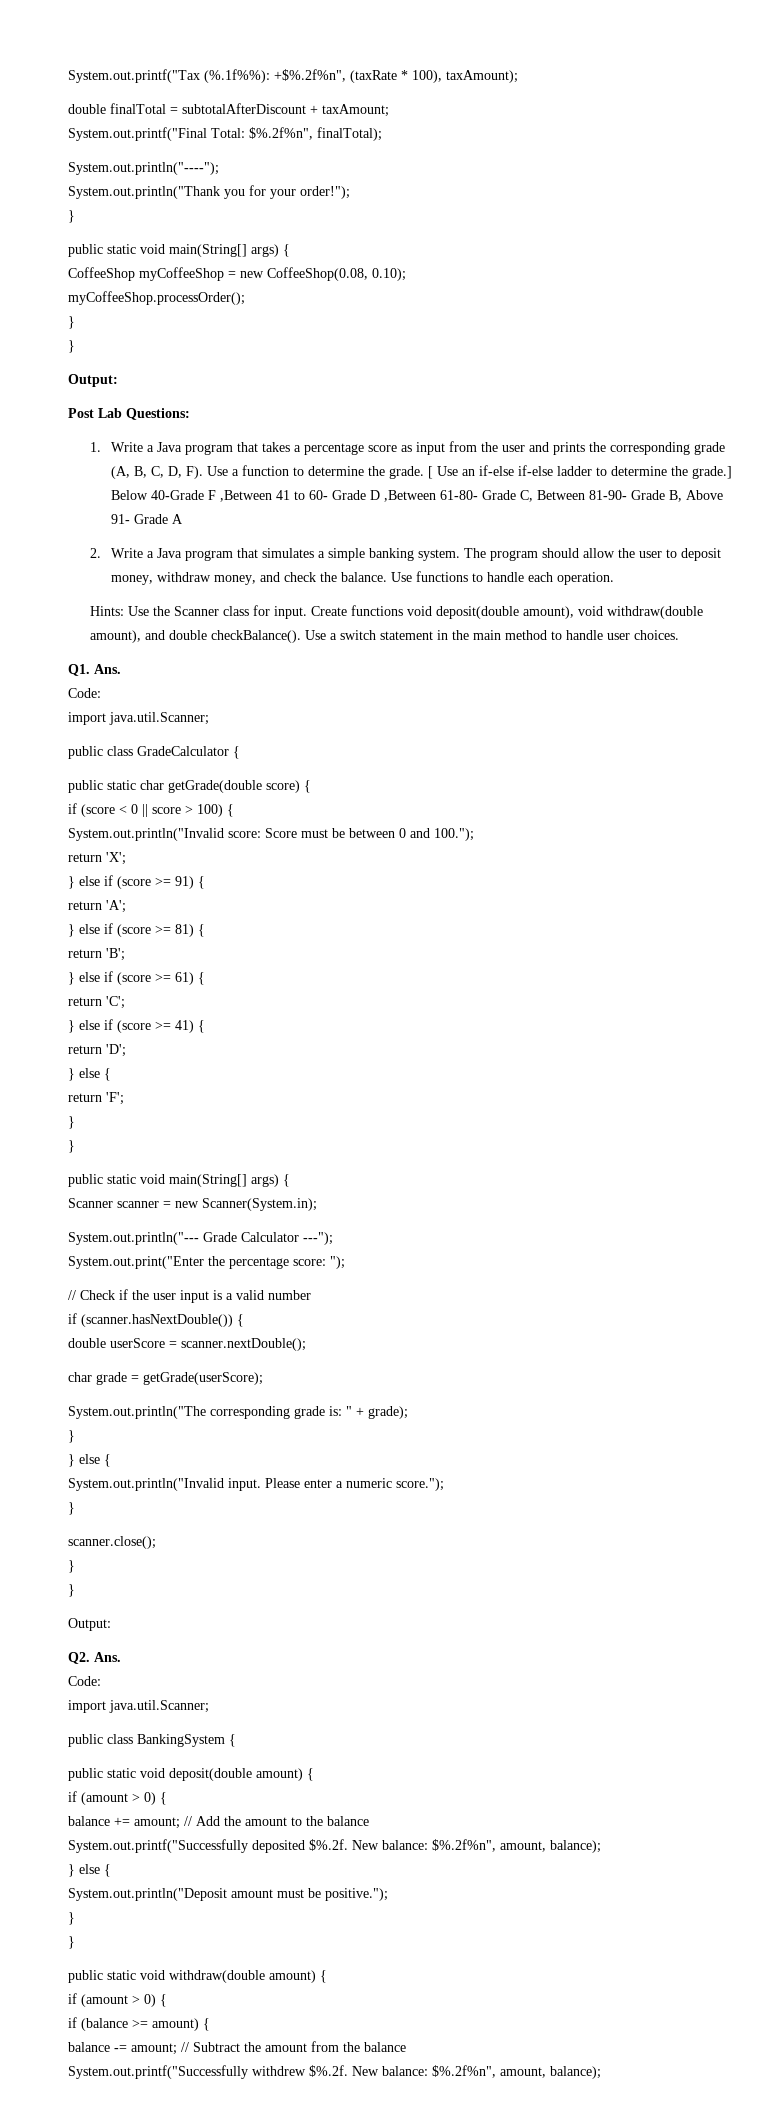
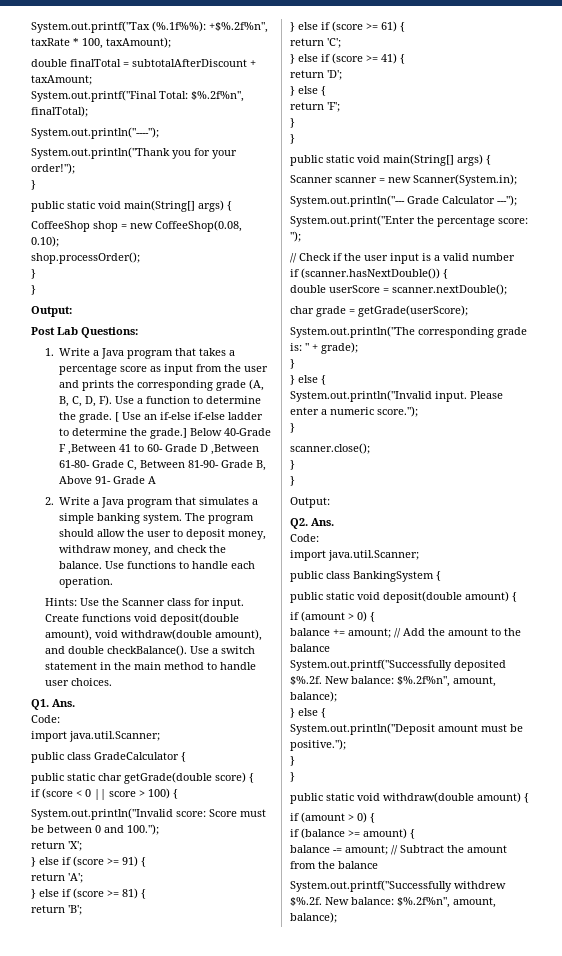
- System.out.printf("Tax (%.1f%%): +$%.2f%n", (taxRate * 100), taxAmount);
+ System.out.printf("Tax (%.1f%%): +$%.2f%n", taxRate * 100, taxAmount);
- CoffeeShop myCoffeeShop = new CoffeeShop(0.08, 0.10);
+ CoffeeShop shop = new CoffeeShop(0.08, 0.10);
- myCoffeeShop.processOrder();
+ shop.processOrder();

